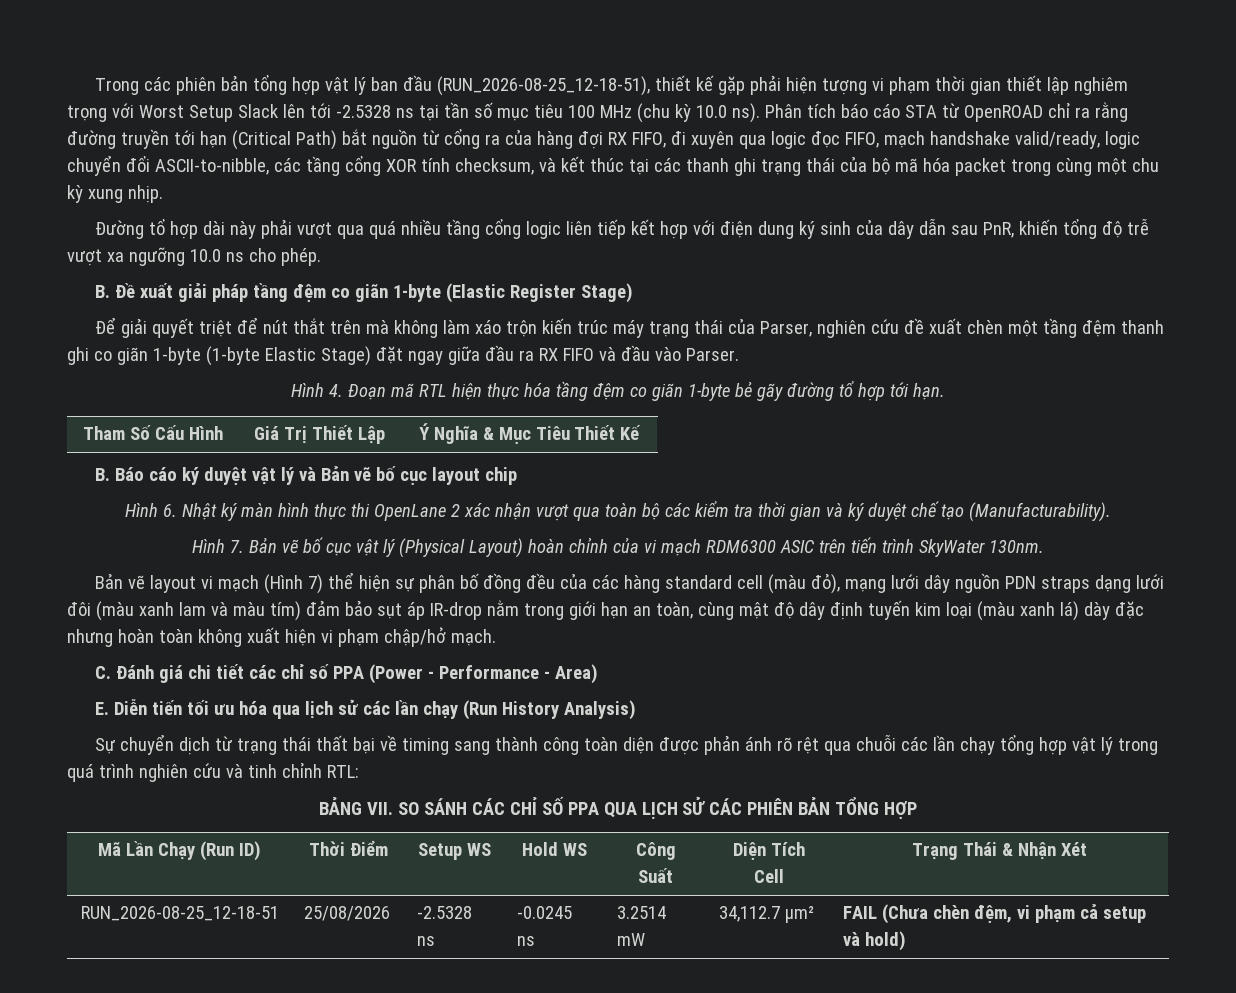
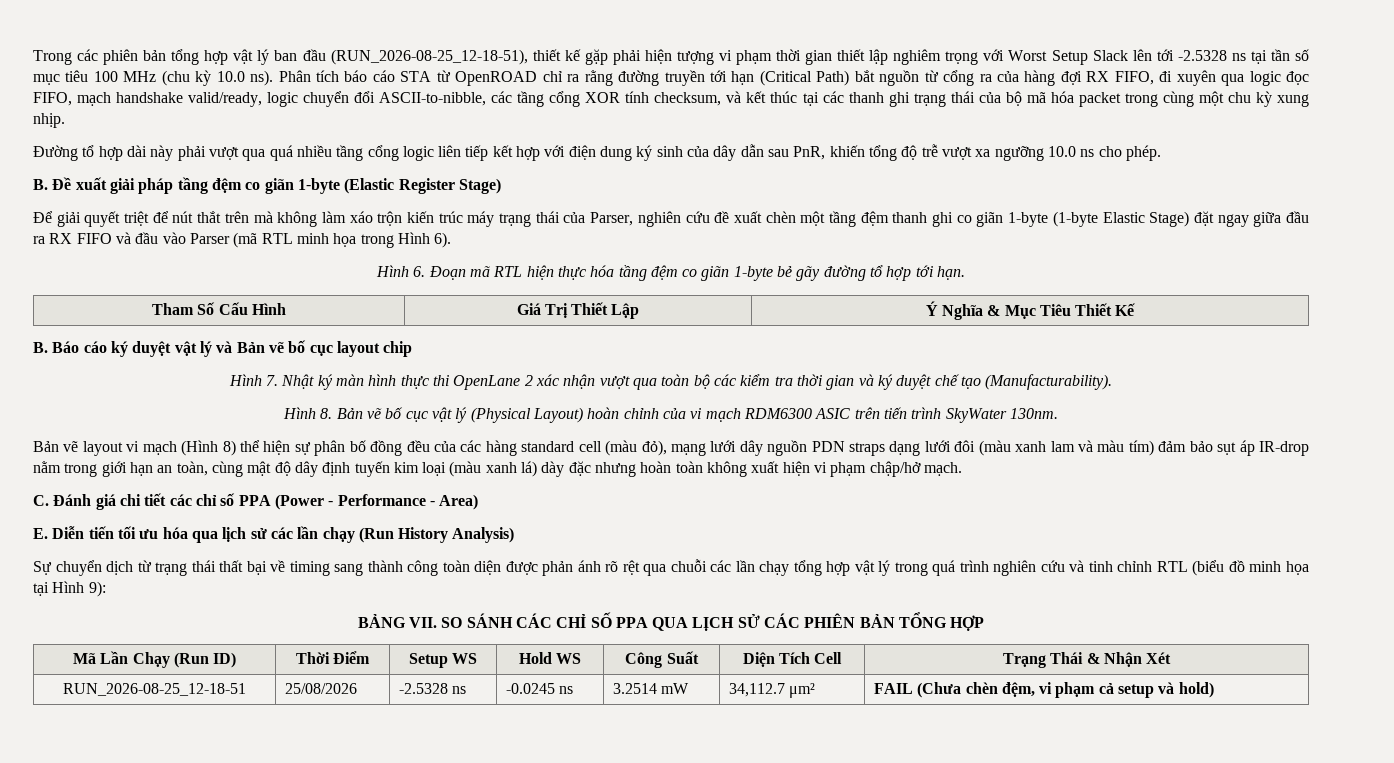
- Để giải quyết triệt để nút thắt trên mà không làm xáo trộn kiến trúc máy trạng thái của Parser, nghiên cứu đề xuất chèn một tầng đệm thanh ghi co giãn 1-byte (1-byte Elastic Stage) đặt ngay giữa đầu ra RX FIFO và đầu vào Parser.
- Hình 4. Đoạn mã RTL hiện thực hóa tầng đệm co giãn 1-byte bẻ gãy đường tổ hợp tới hạn.
+ Để giải quyết triệt để nút thắt trên mà không làm xáo trộn kiến trúc máy trạng thái của Parser, nghiên cứu đề xuất chèn một tầng đệm thanh ghi co giãn 1-byte (1-byte Elastic Stage) đặt ngay giữa đầu ra RX FIFO và đầu vào Parser (mã RTL minh họa trong Hình 6).
+ Hình 6. Đoạn mã RTL hiện thực hóa tầng đệm co giãn 1-byte bẻ gãy đường tổ hợp tới hạn.
- Hình 6. Nhật ký màn hình thực thi OpenLane 2 xác nhận vượt qua toàn bộ các kiểm tra thời gian và ký duyệt chế tạo (Manufacturability).
+ Hình 7. Nhật ký màn hình thực thi OpenLane 2 xác nhận vượt qua toàn bộ các kiểm tra thời gian và ký duyệt chế tạo (Manufacturability).
- Hình 7. Bản vẽ bố cục vật lý (Physical Layout) hoàn chỉnh của vi mạch RDM6300 ASIC trên tiến trình SkyWater 130nm.
+ Hình 8. Bản vẽ bố cục vật lý (Physical Layout) hoàn chỉnh của vi mạch RDM6300 ASIC trên tiến trình SkyWater 130nm.
- Bản vẽ layout vi mạch (Hình 7) thể hiện sự phân bố đồng đều của các hàng standard cell (màu đỏ), mạng lưới dây nguồn PDN straps dạng lưới đôi (màu xanh lam và màu tím) đảm bảo sụt áp IR-drop nằm trong giới hạn an toàn, cùng mật độ dây định tuyến kim loại (màu xanh lá) dày đặc nhưng hoàn toàn không xuất hiện vi phạm chập/hở mạch.
+ Bản vẽ layout vi mạch (Hình 8) thể hiện sự phân bố đồng đều của các hàng standard cell (màu đỏ), mạng lưới dây nguồn PDN straps dạng lưới đôi (màu xanh lam và màu tím) đảm bảo sụt áp IR-drop nằm trong giới hạn an toàn, cùng mật độ dây định tuyến kim loại (màu xanh lá) dày đặc nhưng hoàn toàn không xuất hiện vi phạm chập/hở mạch.
- Sự chuyển dịch từ trạng thái thất bại về timing sang thành công toàn diện được phản ánh rõ rệt qua chuỗi các lần chạy tổng hợp vật lý trong quá trình nghiên cứu và tinh chỉnh RTL:
+ Sự chuyển dịch từ trạng thái thất bại về timing sang thành công toàn diện được phản ánh rõ rệt qua chuỗi các lần chạy tổng hợp vật lý trong quá trình nghiên cứu và tinh chỉnh RTL (biểu đồ minh họa tại Hình 9):

